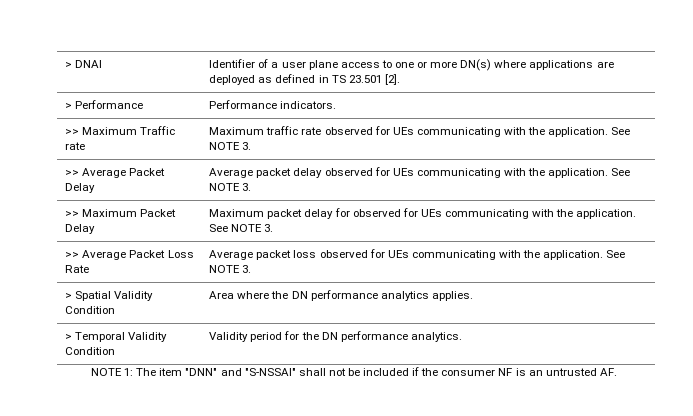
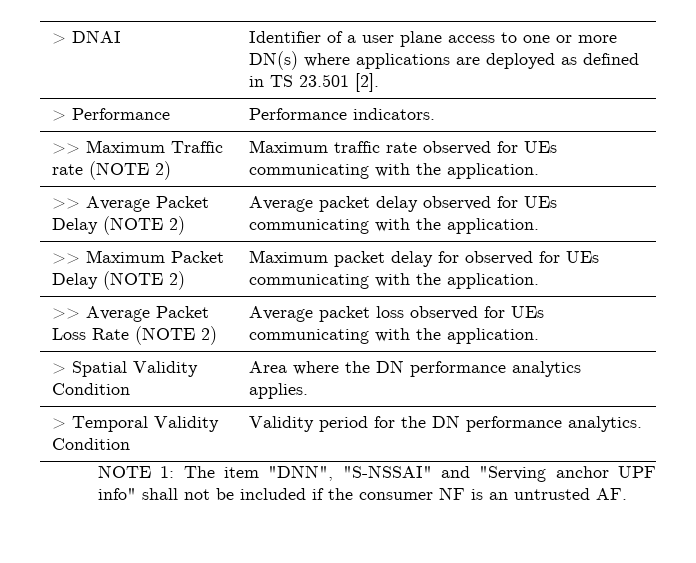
- >> Maximum Traffic rate | Maximum traffic rate observed for UEs communicating with the application. See NOTE 3.
+ >> Maximum Traffic rate (NOTE 2) | Maximum traffic rate observed for UEs communicating with the application.
- >> Average Packet Delay | Average packet delay observed for UEs communicating with the application. See NOTE 3.
+ >> Average Packet Delay (NOTE 2) | Average packet delay observed for UEs communicating with the application.
- >> Maximum Packet Delay | Maximum packet delay for observed for UEs communicating with the application. See NOTE 3.
+ >> Maximum Packet Delay (NOTE 2) | Maximum packet delay for observed for UEs communicating with the application.
- >> Average Packet Loss Rate | Average packet loss observed for UEs communicating with the application. See NOTE 3.
+ >> Average Packet Loss Rate (NOTE 2) | Average packet loss observed for UEs communicating with the application.
- NOTE 1: The item "DNN" and "S-NSSAI" shall not be included if the consumer NF is an untrusted AF.
+ NOTE 1: The item "DNN", "S-NSSAI" and "Serving anchor UPF info" shall not be included if the consumer NF is an untrusted AF.

